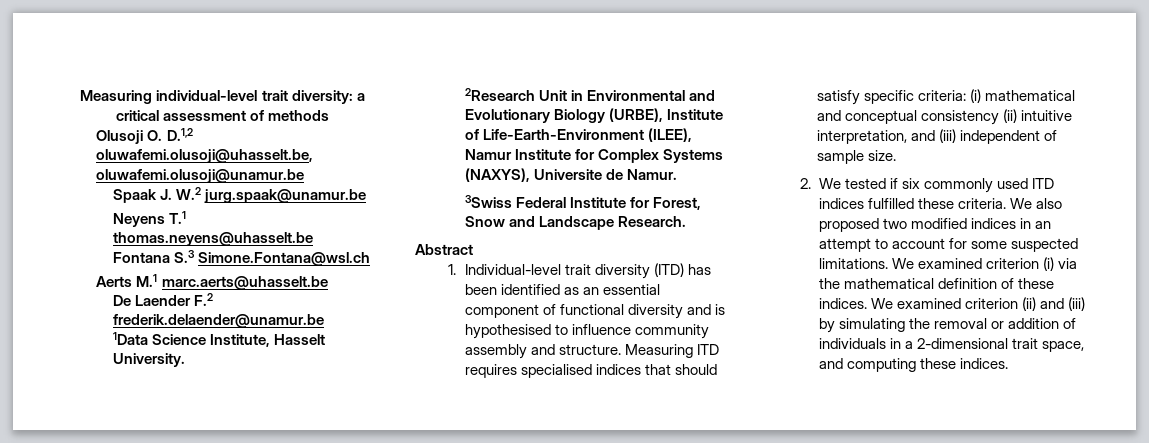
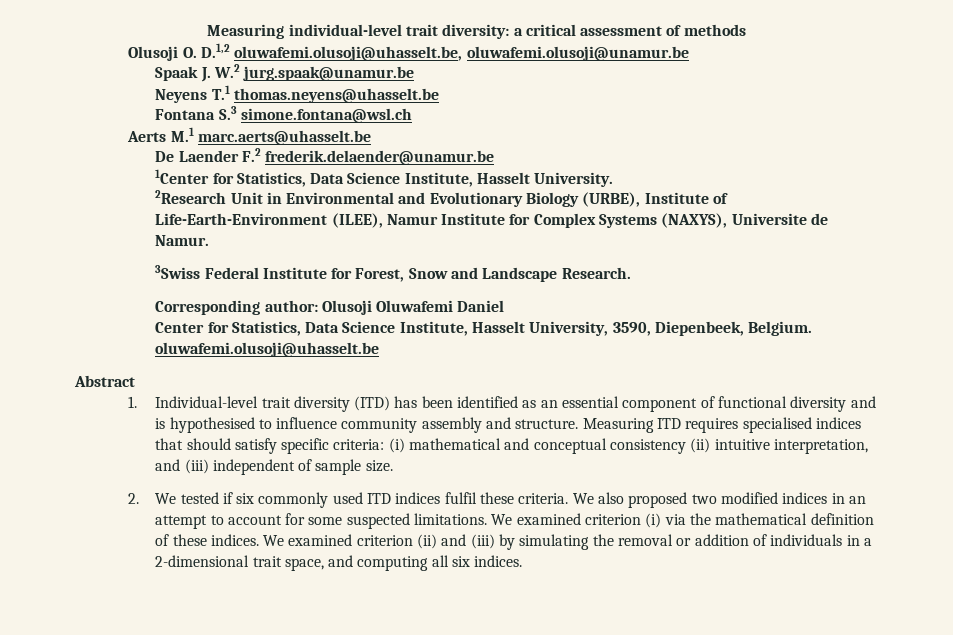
- Fontana S.3 Simone.Fontana@wsl.ch
+ Fontana S.3 simone.fontana@wsl.ch
- 1Data Science Institute, Hasselt University.
+ 1Center for Statistics, Data Science Institute, Hasselt University.
+ Corresponding author: Olusoji Oluwafemi Daniel
+ Center for Statistics, Data Science Institute, Hasselt University, 3590, Diepenbeek, Belgium. oluwafemi.olusoji@uhasselt.be
- 2. We tested if six commonly used ITD indices fulfilled these criteria.
+ 2. We tested if six commonly used ITD indices fulfil these criteria.
- We examined criterion (ii) and (iii) by simulating the removal or addition of individuals in a 2-dimensional trait space, and computing these indices.
+ We examined criterion (ii) and (iii) by simulating the removal or addition of individuals in a 2-dimensional trait space, and computing all six indices.

